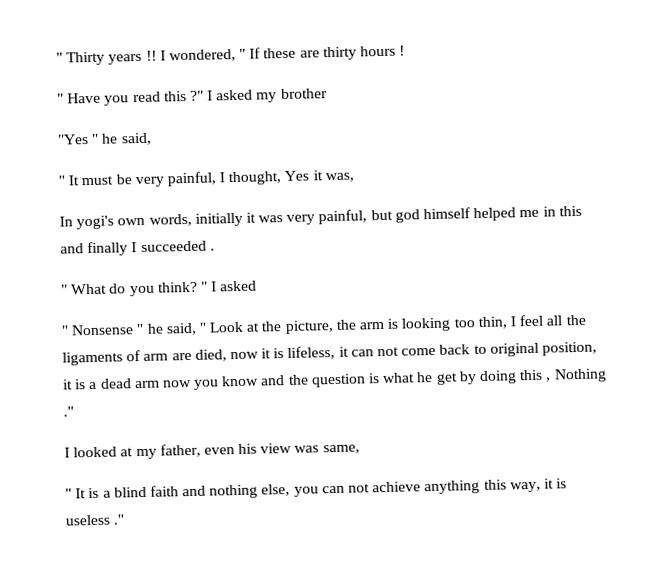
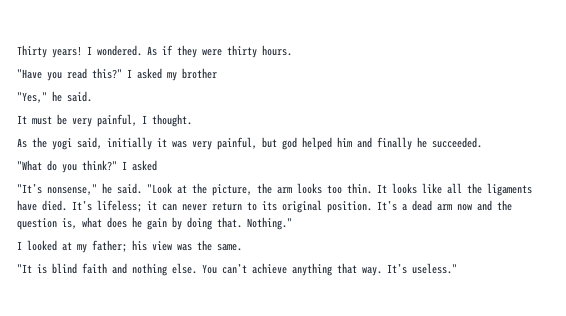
- " Thirty years !! I wondered, " If these are thirty hours !
- " Have you read this ?"
+ Thirty years! I wondered. As if they were thirty hours.
+ "Have you read this?"
- "Yes " he said,
- " It must be very painful, I thought, Yes it was,
- In yogi's own words, initially it was very painful, but god himself helped me in this and finally I succeeded .
- " What do you think? " I asked
- " Nonsense " he said, " Look at the picture, the arm is looking too thin, I feel all the ligaments of arm are died, now it is lifeless, it can not come back to original position, it is a dead arm now you know and the question is what he get by doing this , Nothing ."
+ "Yes," he said.
+ It must be very painful, I thought.
+ As the yogi said, initially it was very painful, but god helped him and finally he succeeded.
+ "What do you think?" I asked
+ "It’s nonsense," he said. "Look at the picture, the arm looks too thin. It looks like all the ligaments have died. It’s lifeless; it can never return to its original position. It’s a dead arm now and the question is, what does he gain by doing that. Nothing."
- I looked at my father, even his view was same,
- " It is a blind faith and nothing else, you can not achieve anything this way, it is useless ."
+ I looked at my father; his view was the same.
+ "It is blind faith and nothing else. You can’t achieve anything that way. It’s useless."

